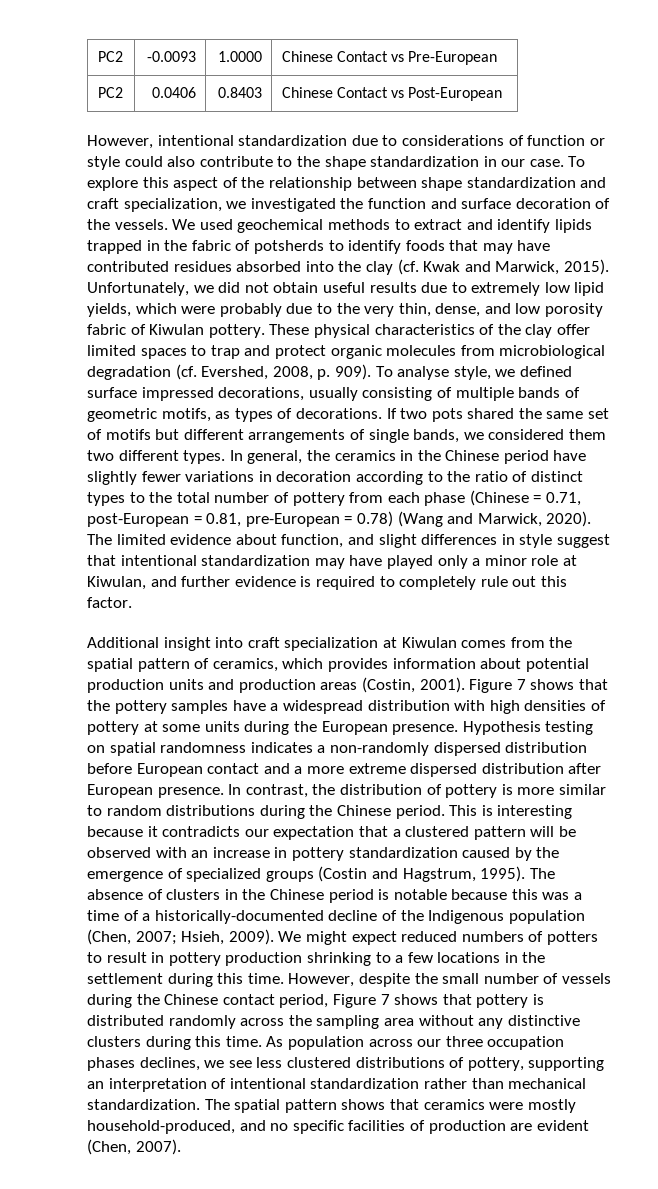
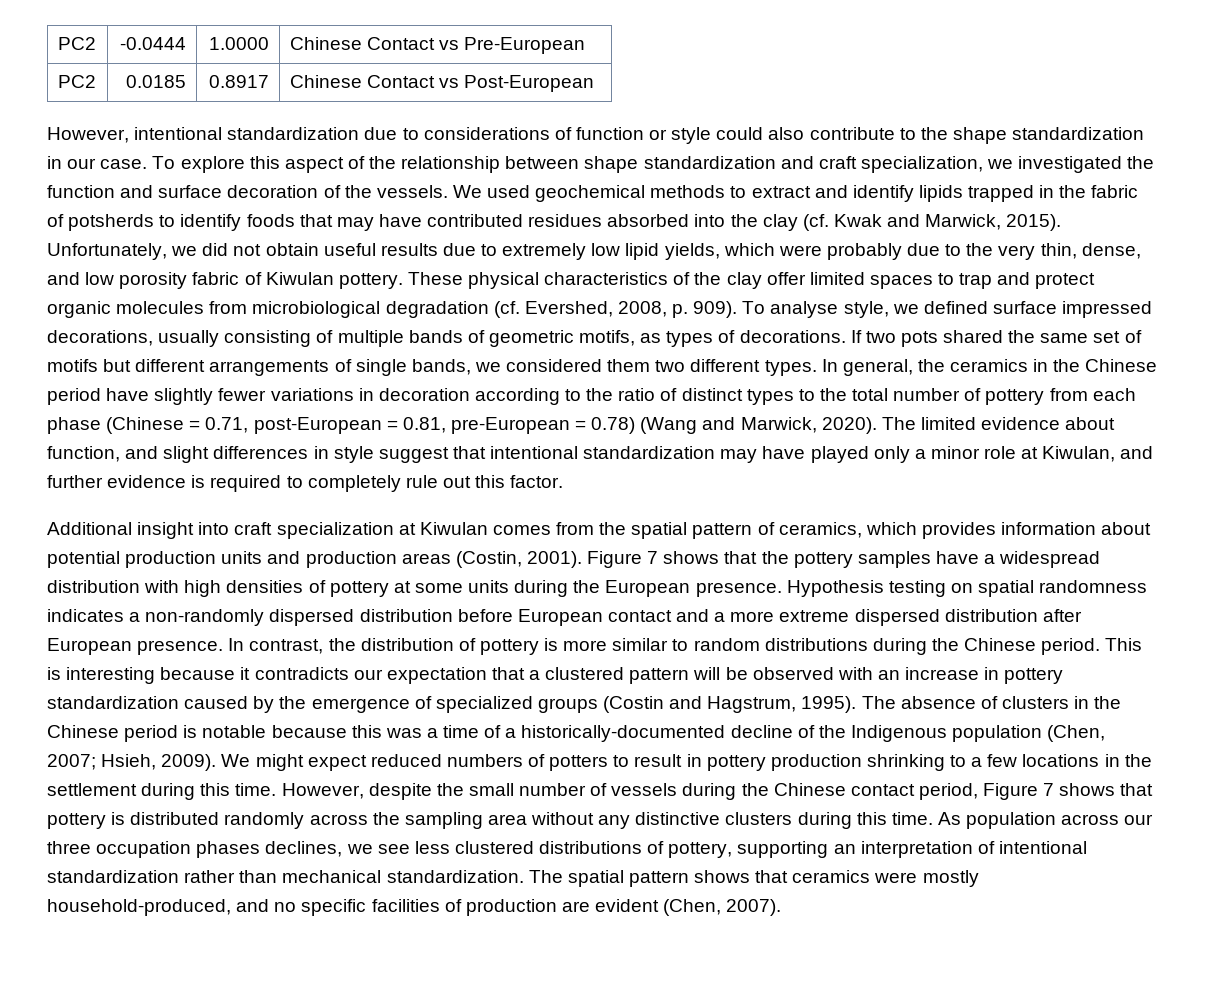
- PC2 | -0.0093 | 1.0000 | Chinese Contact vs Pre-European
+ PC2 | -0.0444 | 1.0000 | Chinese Contact vs Pre-European
- PC2 | 0.0406 | 0.8403 | Chinese Contact vs Post-European
+ PC2 | 0.0185 | 0.8917 | Chinese Contact vs Post-European

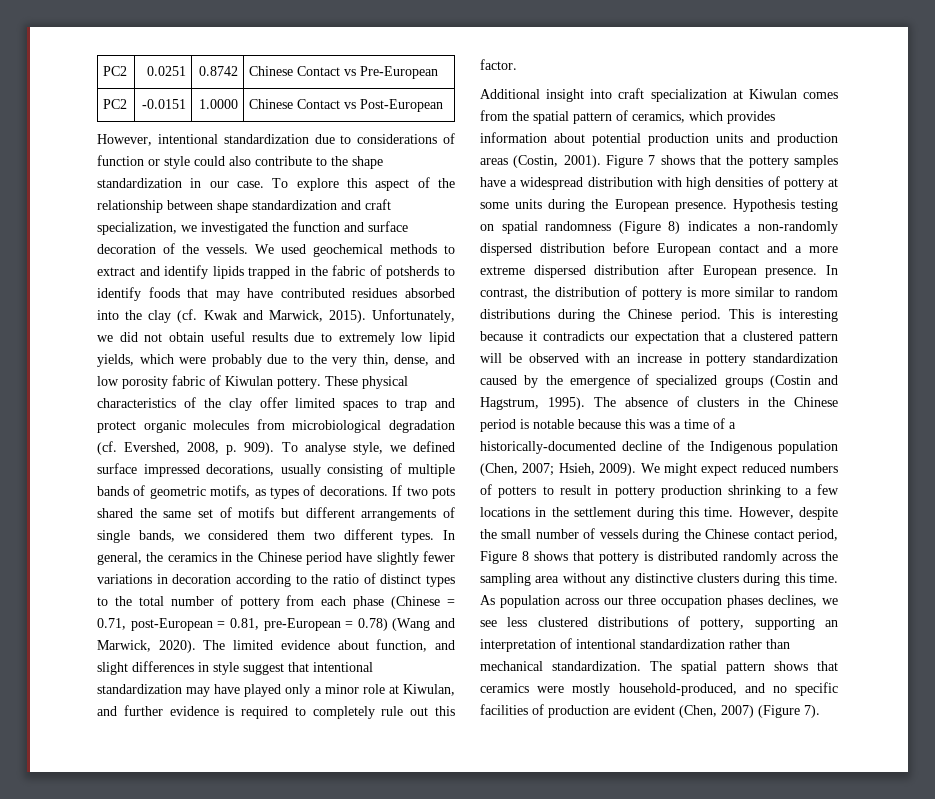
- PC2 | -0.0444 | 1.0000 | Chinese Contact vs Pre-European
+ PC2 | 0.0251 | 0.8742 | Chinese Contact vs Pre-European
- PC2 | 0.0185 | 0.8917 | Chinese Contact vs Post-European
+ PC2 | -0.0151 | 1.0000 | Chinese Contact vs Post-European
- Hypothesis testing on spatial randomness indicates a non-randomly dispersed distribution before European contact and a more extreme dispersed distribution after European presence.
+ Hypothesis testing on spatial randomness (Figure 8) indicates a non-randomly dispersed distribution before European contact and a more extreme dispersed distribution after European presence.
- However, despite the small number of vessels during the Chinese contact period, Figure 7 shows that pottery is distributed randomly across the sampling area without any distinctive clusters during this time.
+ However, despite the small number of vessels during the Chinese contact period, Figure 8 shows that pottery is distributed randomly across the sampling area without any distinctive clusters during this time.
- The spatial pattern shows that ceramics were mostly household-produced, and no specific facilities of production are evident (Chen, 2007).
+ The spatial pattern shows that ceramics were mostly household-produced, and no specific facilities of production are evident (Chen, 2007) (Figure 7).

